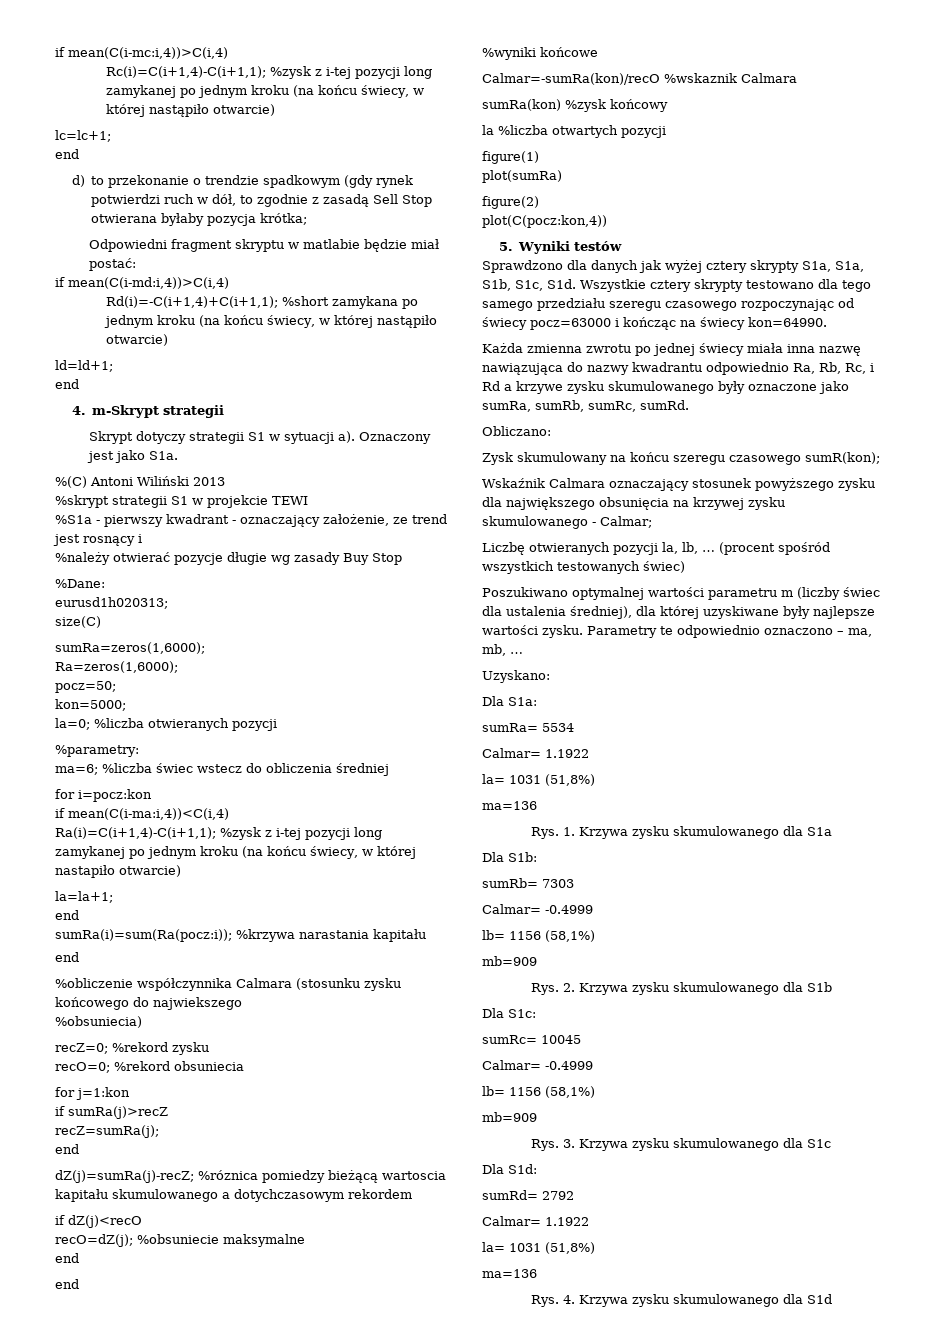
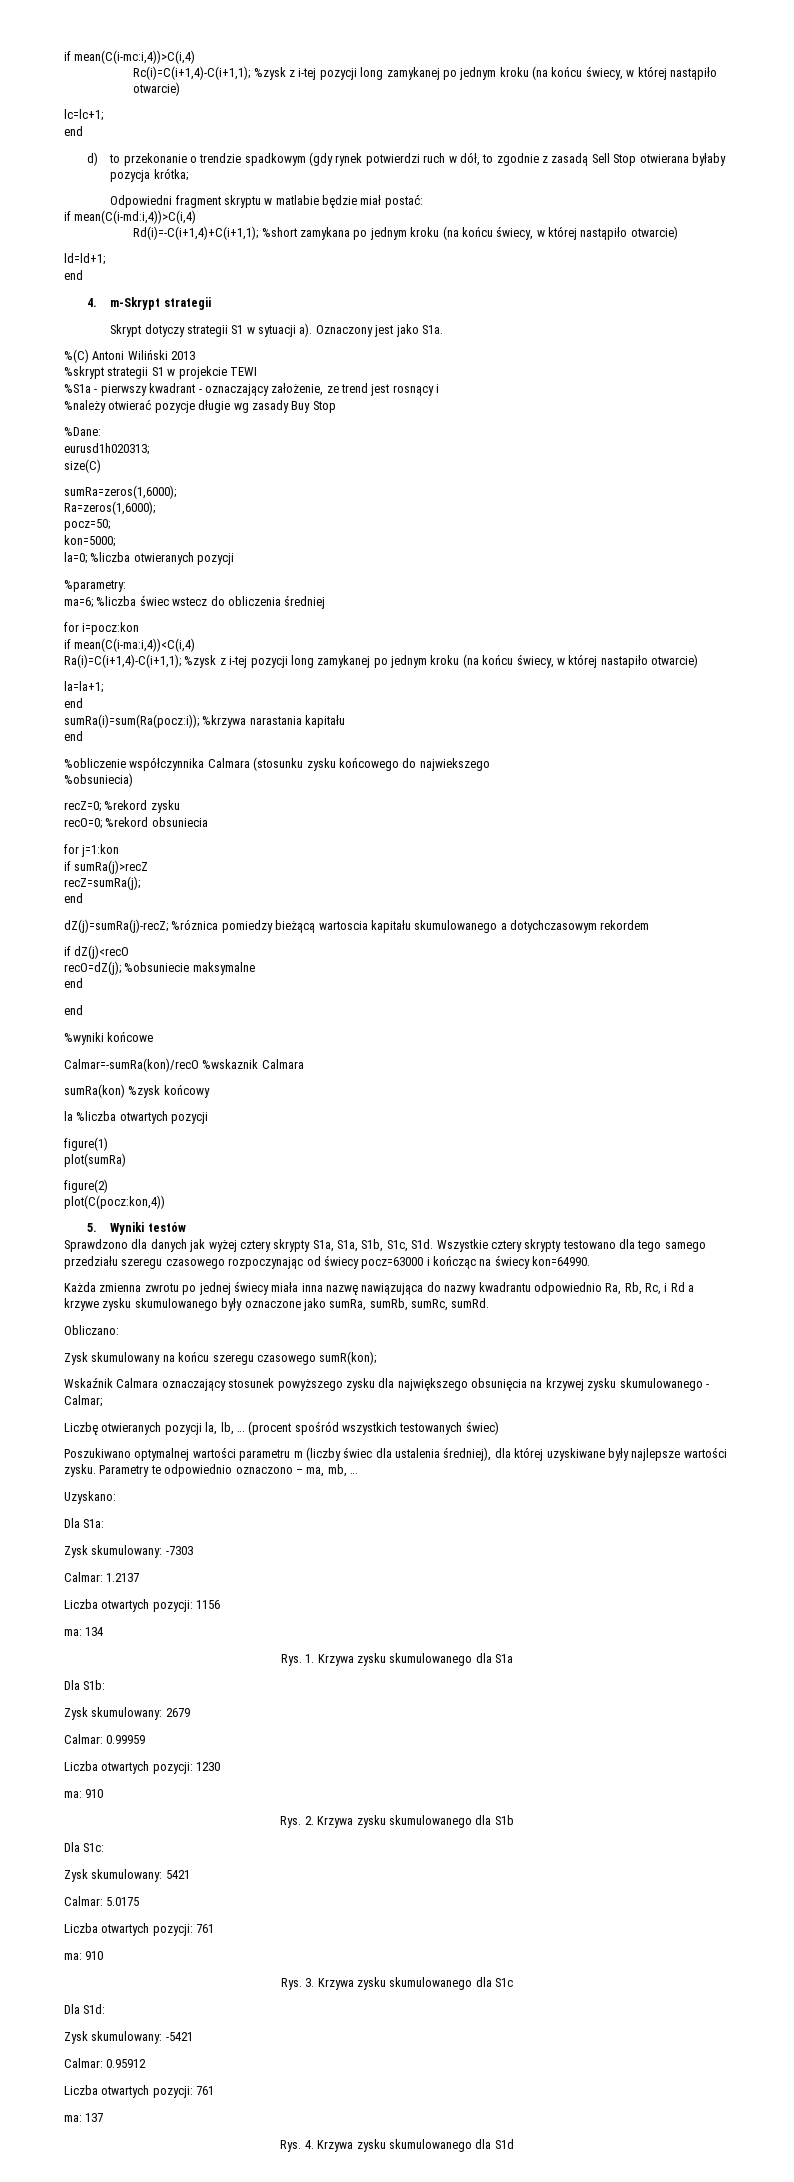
- sumRa= 5534
- Calmar= 1.1922
- la= 1031 (51,8%)
- ma=136
+ Zysk skumulowany: -7303
+ Calmar: 1.2137
+ Liczba otwartych pozycji: 1156
+ ma: 134
- sumRb= 7303
- Calmar= -0.4999
- lb= 1156 (58,1%)
- mb=909
+ Zysk skumulowany: 2679
+ Calmar: 0.99959
+ Liczba otwartych pozycji: 1230
+ ma: 910
- sumRc= 10045
- Calmar= -0.4999
- lb= 1156 (58,1%)
- mb=909
+ Zysk skumulowany: 5421
+ Calmar: 5.0175
+ Liczba otwartych pozycji: 761
+ ma: 910
- sumRd= 2792
- Calmar= 1.1922
- la= 1031 (51,8%)
- ma=136
+ Zysk skumulowany: -5421
+ Calmar: 0.95912
+ Liczba otwartych pozycji: 761
+ ma: 137

